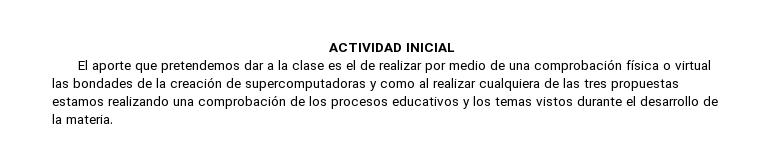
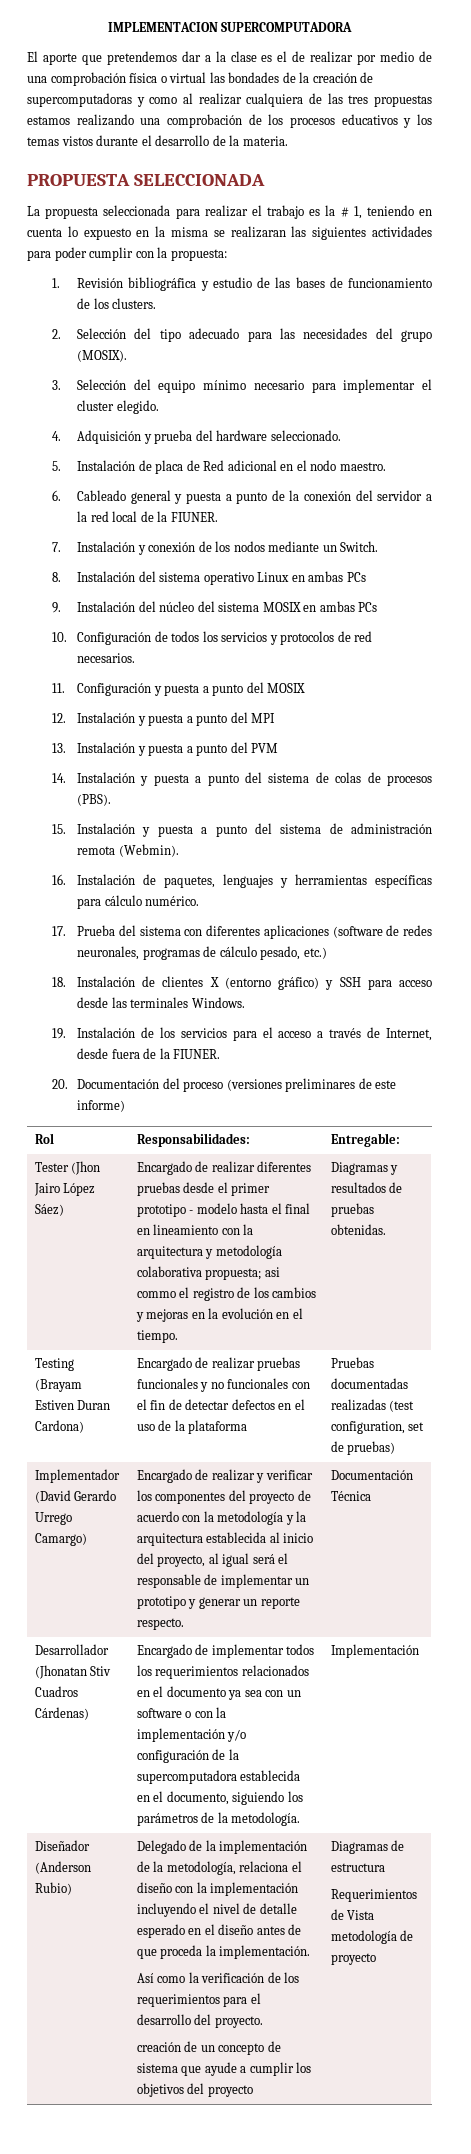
- ACTIVIDAD INICIAL
+ IMPLEMENTACION SUPERCOMPUTADORA
+ PROPUESTA SELECCIONADA
+ La propuesta seleccionada para realizar el trabajo es la # 1, teniendo en cuenta lo expuesto en la misma se realizaran las siguientes actividades para poder cumplir con la propuesta:
+ 1. Revisión bibliográfica y estudio de las bases de funcionamiento de los clusters.
+ 2. Selección del tipo adecuado para las necesidades del grupo (MOSIX).
+ 3. Selección del equipo mínimo necesario para implementar el cluster elegido.
+ 4. Adquisición y prueba del hardware seleccionado.
+ 5. Instalación de placa de Red adicional en el nodo maestro.
+ 6. Cableado general y puesta a punto de la conexión del servidor a la red local de la FIUNER.
+ 7. Instalación y conexión de los nodos mediante un Switch.
+ 8. Instalación del sistema operativo Linux en ambas PCs
+ 9. Instalación del núcleo del sistema MOSIX en ambas PCs
+ 10. Configuración de todos los servicios y protocolos de red necesarios.
+ 11. Configuración y puesta a punto del MOSIX
+ 12. Instalación y puesta a punto del MPI
+ 13. Instalación y puesta a punto del PVM
+ 14. Instalación y puesta a punto del sistema de colas de procesos (PBS).
+ 15. Instalación y puesta a punto del sistema de administración remota (Webmin).
+ 16. Instalación de paquetes, lenguajes y herramientas específicas para cálculo numérico.
+ 17. Prueba del sistema con diferentes aplicaciones (software de redes neuronales, programas de cálculo pesado, etc.)
+ 18. Instalación de clientes X (entorno gráfico) y SSH para acceso desde las terminales Windows.
+ 19. Instalación de los servicios para el acceso a través de Internet, desde fuera de la FIUNER.
+ 20. Documentación del proceso (versiones preliminares de este informe)
+ Rol | Responsabilidades: | Entregable:
+ Tester (Jhon Jairo López Sáez) | Encargado de realizar diferentes pruebas desde el primer prototipo - modelo hasta el final en lineamiento con la arquitectura y metodología colaborativa propuesta; asi commo el registro de los cambios y mejoras en la evolución en el tiempo. | Diagramas y resultados de pruebas obtenidas.
+ Testing (Brayam Estiven Duran Cardona) | Encargado de realizar pruebas funcionales y no funcionales con el fin de detectar defectos en el uso de la plataforma | Pruebas documentadas realizadas (test configuration, set de pruebas)
+ Implementador (David Gerardo Urrego Camargo) | Encargado de realizar y verificar los componentes del proyecto de acuerdo con la metodología y la arquitectura establecida al inicio del proyecto, al igual será el responsable de implementar un prototipo y generar un reporte respecto. | Documentación Técnica
+ Desarrollador (Jhonatan Stiv Cuadros Cárdenas) | Encargado de implementar todos los requerimientos relacionados en el documento ya sea con un software o con la implementación y/o configuración de la supercomputadora establecida en el documento, siguiendo los parámetros de la metodología. | Implementación
+ Diseñador (Anderson Rubio) | Delegado de la implementación de la metodología, relaciona el diseño con la implementación incluyendo el nivel de detalle esperado en el diseño antes de que proceda la implementación.
+ Así como la verificación de los requerimientos para el desarrollo del proyecto.
+ creación de un concepto de sistema que ayude a cumplir los objetivos del proyecto | Diagramas de estructura
+ Requerimientos de Vista metodología de proyecto

